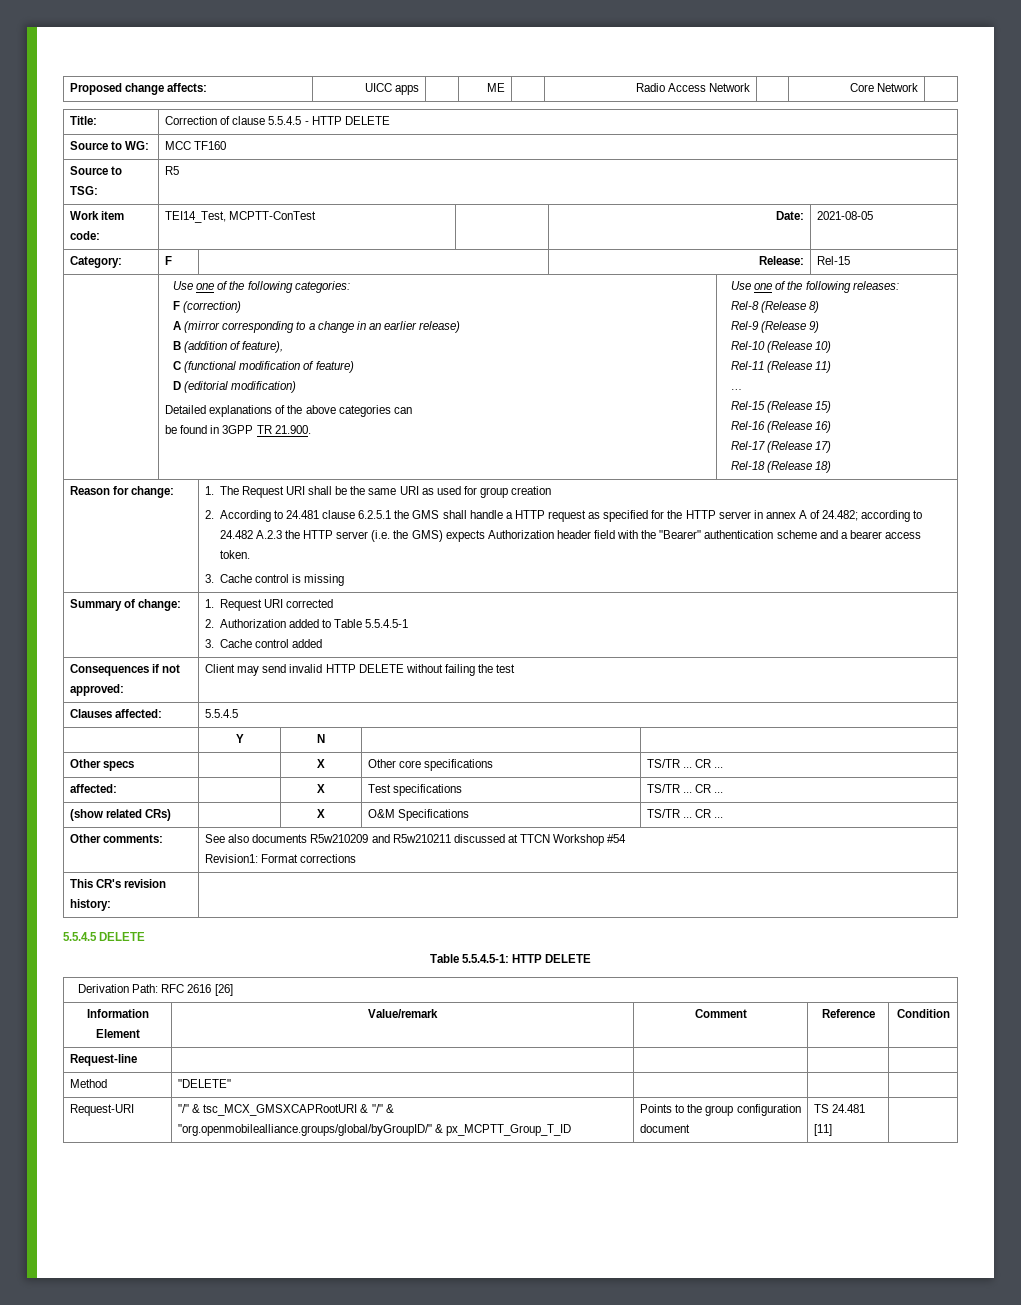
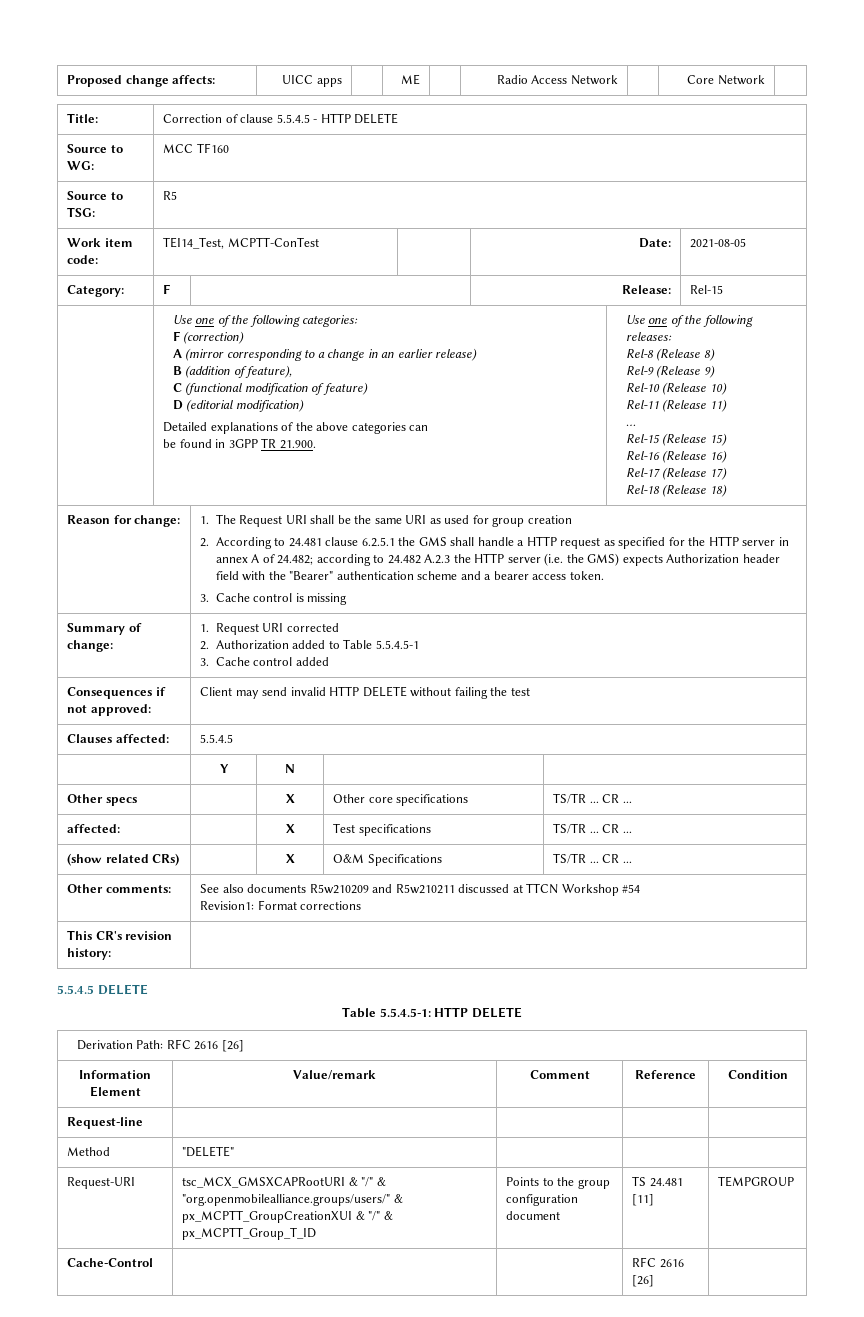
- Request-URI | "/" & tsc_MCX_GMSXCAPRootURI & "/" & "org.openmobilealliance.groups/global/byGroupID/" & px_MCPTT_Group_T_ID | Points to the group configuration document | TS 24.481 [11] |
+ Request-URI | tsc_MCX_GMSXCAPRootURI & "/" & "org.openmobilealliance.groups/users/" & px_MCPTT_GroupCreationXUI & "/" & px_MCPTT_Group_T_ID | Points to the group configuration document | TS 24.481 [11] | TEMPGROUP
+ Cache-Control | | | RFC 2616 [26] |

